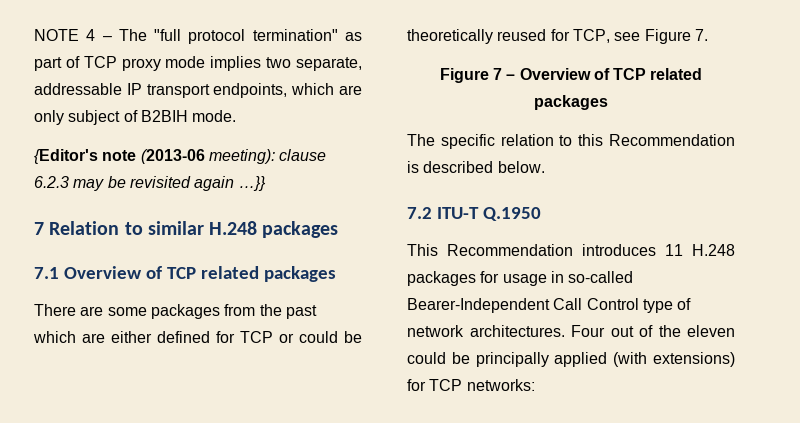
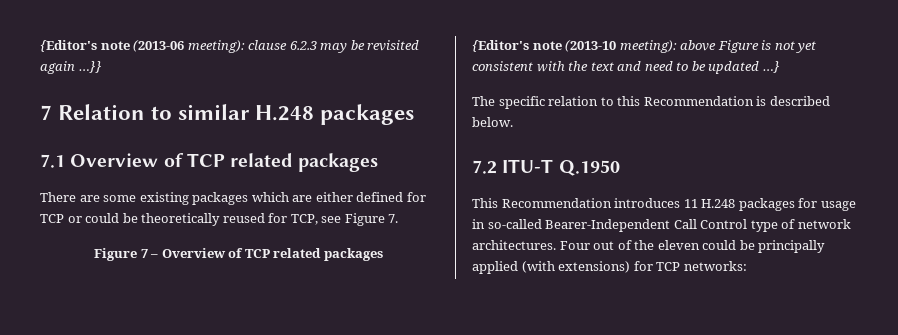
- NOTE 4 – The "full protocol termination" as part of TCP proxy mode implies two separate, addressable IP transport endpoints, which are only subject of B2BIH mode.
- There are some packages from the past which are either defined for TCP or could be theoretically reused for TCP, see Figure 7.
+ There are some existing packages which are either defined for TCP or could be theoretically reused for TCP, see Figure 7.
+ {Editor's note (2013-10 meeting): above Figure is not yet consistent with the text and need to be updated …}

